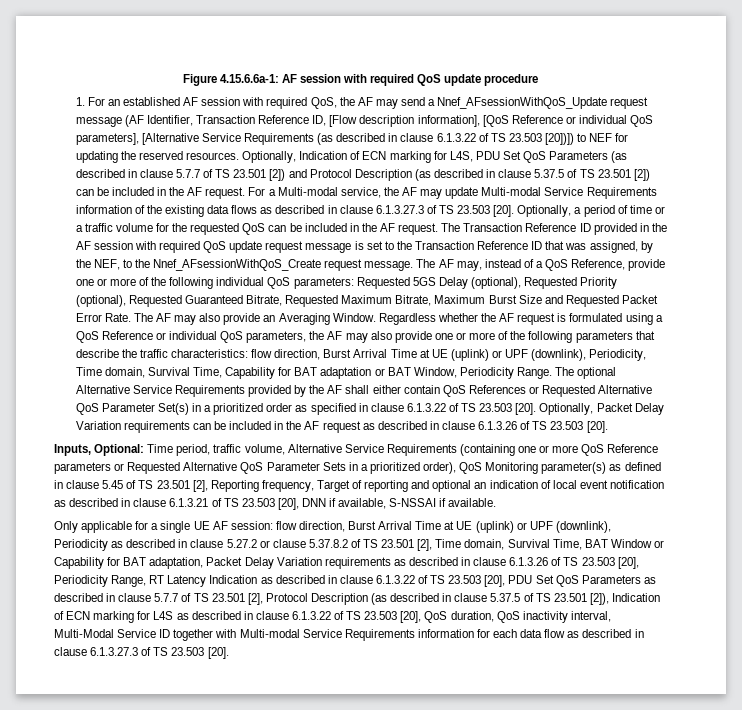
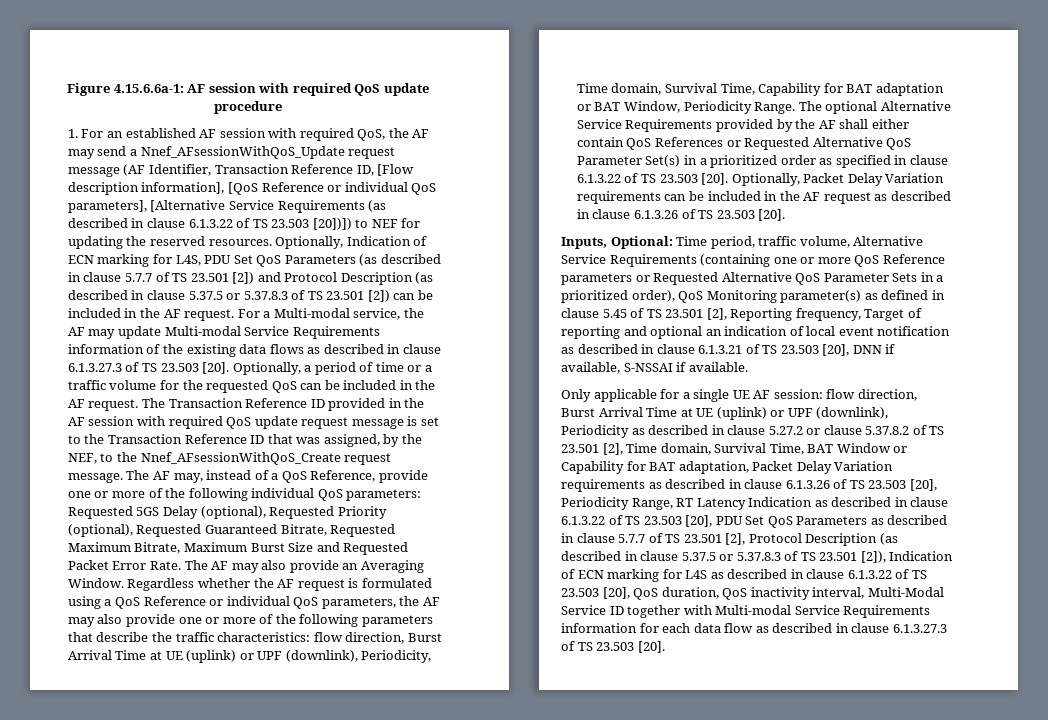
- Optionally, Indication of ECN marking for L4S, PDU Set QoS Parameters (as described in clause 5.7.7 of TS 23.501 [2]) and Protocol Description (as described in clause 5.37.5 of TS 23.501 [2]) can be included in the AF request.
+ Optionally, Indication of ECN marking for L4S, PDU Set QoS Parameters (as described in clause 5.7.7 of TS 23.501 [2]) and Protocol Description (as described in clause 5.37.5 or 5.37.8.3 of TS 23.501 [2]) can be included in the AF request.
- flow direction, Burst Arrival Time at UE (uplink) or UPF (downlink), Periodicity as described in clause 5.27.2 or clause 5.37.8.2 of TS 23.501 [2], Time domain, Survival Time, BAT Window or Capability for BAT adaptation, Packet Delay Variation requirements as described in clause 6.1.3.26 of TS 23.503 [20], Periodicity Range, RT Latency Indication as described in clause 6.1.3.22 of TS 23.503 [20], PDU Set QoS Parameters as described in clause 5.7.7 of TS 23.501 [2], Protocol Description (as described in clause 5.37.5 of TS 23.501 [2]), Indication of ECN marking for L4S as described in clause 6.1.3.22 of TS 23.503 [20], QoS duration, QoS inactivity interval, Multi-Modal Service ID together with Multi-modal Service Requirements information for each data flow as described in clause 6.1.3.27.3 of TS 23.503 [20].
+ flow direction, Burst Arrival Time at UE (uplink) or UPF (downlink), Periodicity as described in clause 5.27.2 or clause 5.37.8.2 of TS 23.501 [2], Time domain, Survival Time, BAT Window or Capability for BAT adaptation, Packet Delay Variation requirements as described in clause 6.1.3.26 of TS 23.503 [20], Periodicity Range, RT Latency Indication as described in clause 6.1.3.22 of TS 23.503 [20], PDU Set QoS Parameters as described in clause 5.7.7 of TS 23.501 [2], Protocol Description (as described in clause 5.37.5 or 5.37.8.3 of TS 23.501 [2]), Indication of ECN marking for L4S as described in clause 6.1.3.22 of TS 23.503 [20], QoS duration, QoS inactivity interval, Multi-Modal Service ID together with Multi-modal Service Requirements information for each data flow as described in clause 6.1.3.27.3 of TS 23.503 [20].

